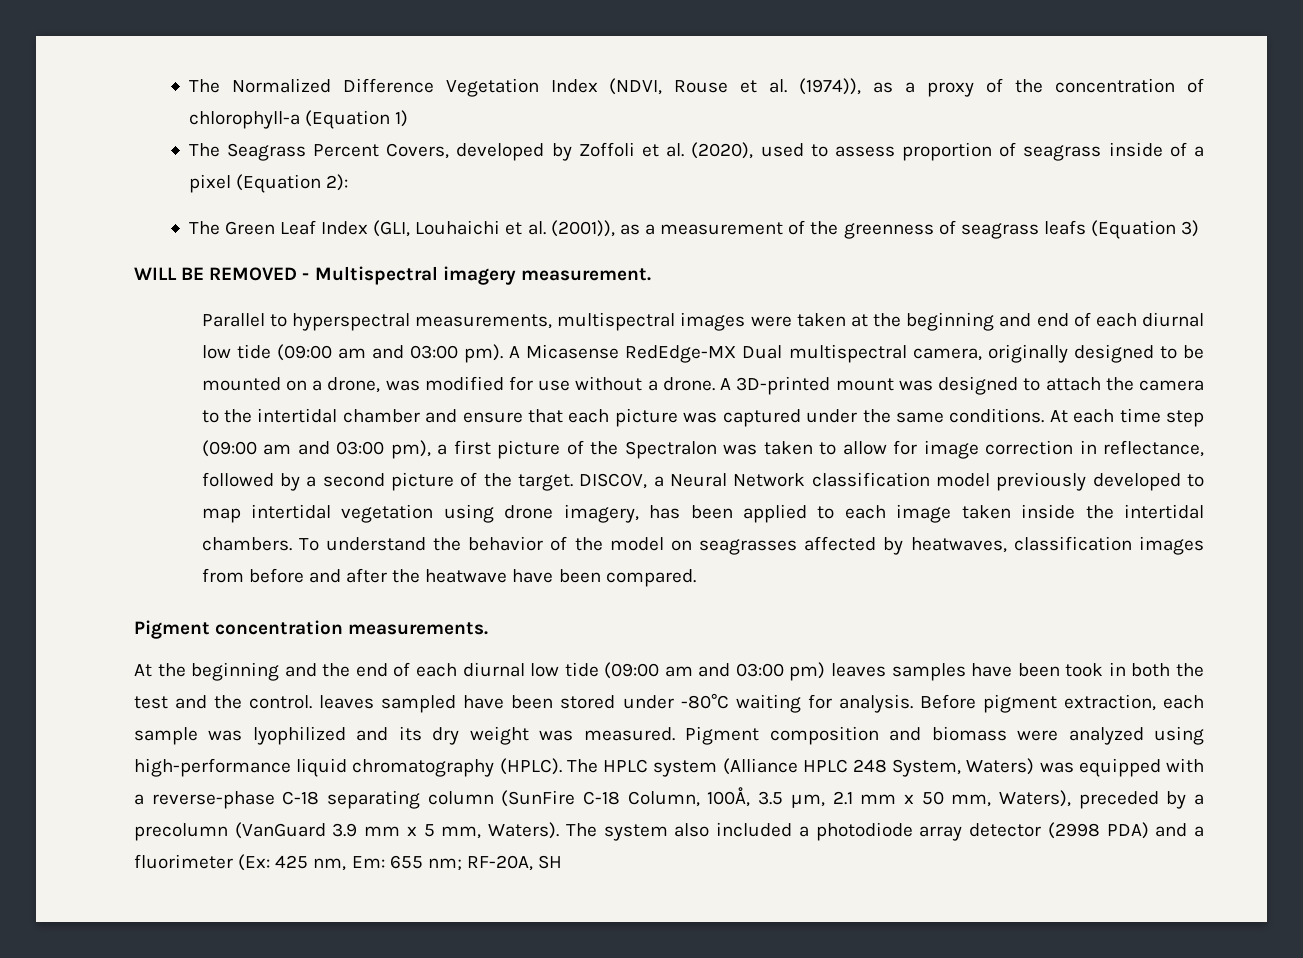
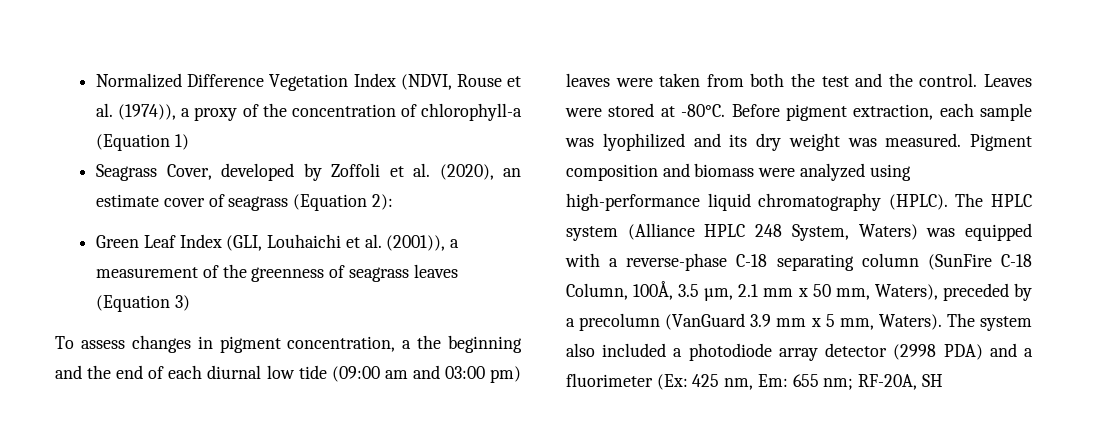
- The Normalized Difference Vegetation Index (NDVI, Rouse et al. (1974)), as a proxy of the concentration of chlorophyll-a (Equation 1)
+ Normalized Difference Vegetation Index (NDVI, Rouse et al. (1974)), a proxy of the concentration of chlorophyll-a (Equation 1)
- The Seagrass Percent Covers, developed by Zoffoli et al. (2020), used to assess proportion of seagrass inside of a pixel (Equation 2):
+ Seagrass Cover, developed by Zoffoli et al. (2020), an estimate cover of seagrass (Equation 2):
- The Green Leaf Index (GLI, Louhaichi et al. (2001)), as a measurement of the greenness of seagrass leafs (Equation 3)
+ Green Leaf Index (GLI, Louhaichi et al. (2001)), a measurement of the greenness of seagrass leaves (Equation 3)
- WILL BE REMOVED - Multispectral imagery measurement.
- Parallel to hyperspectral measurements, multispectral images were taken at the beginning and end of each diurnal low tide (09:00 am and 03:00 pm). A Micasense RedEdge-MX Dual multispectral camera, originally designed to be mounted on a drone, was modified for use without a drone. A 3D-printed mount was designed to attach the camera to the intertidal chamber and ensure that each picture was captured under the same conditions. At each time step (09:00 am and 03:00 pm), a first picture of the Spectralon was taken to allow for image correction in reflectance, followed by a second picture of the target. DISCOV, a Neural Network classification model previously developed to map intertidal vegetation using drone imagery, has been applied to each image taken inside the intertidal chambers. To understand the behavior of the model on seagrasses affected by heatwaves, classification images from before and after the heatwave have been compared.
- Pigment concentration measurements.
- At the beginning and the end of each diurnal low tide (09:00 am and 03:00 pm) leaves samples have been took in both the test and the control. leaves sampled have been stored under -80°C waiting for analysis.
+ To assess changes in pigment concentration, a the beginning and the end of each diurnal low tide (09:00 am and 03:00 pm) leaves were taken from both the test and the control. Leaves were stored at -80°C.

